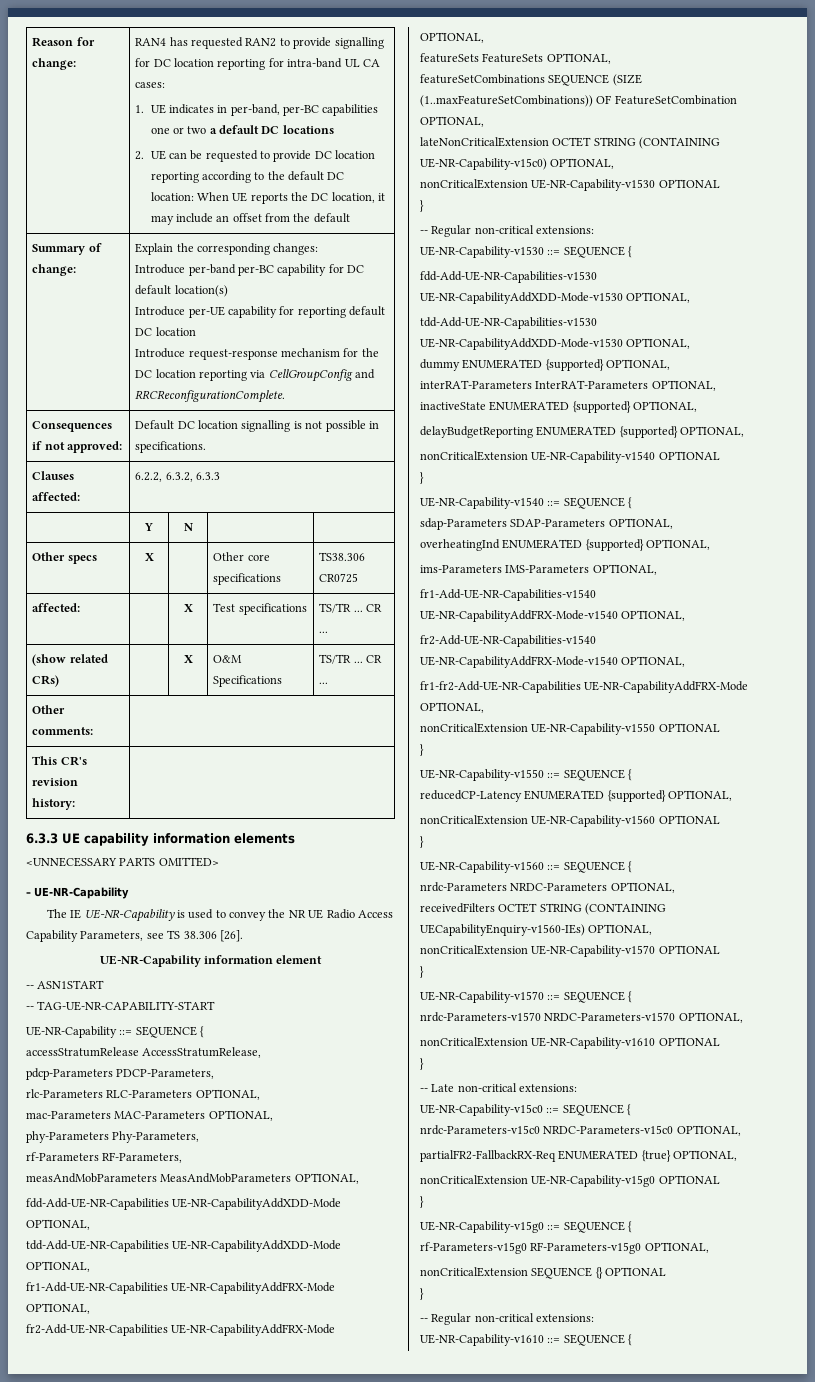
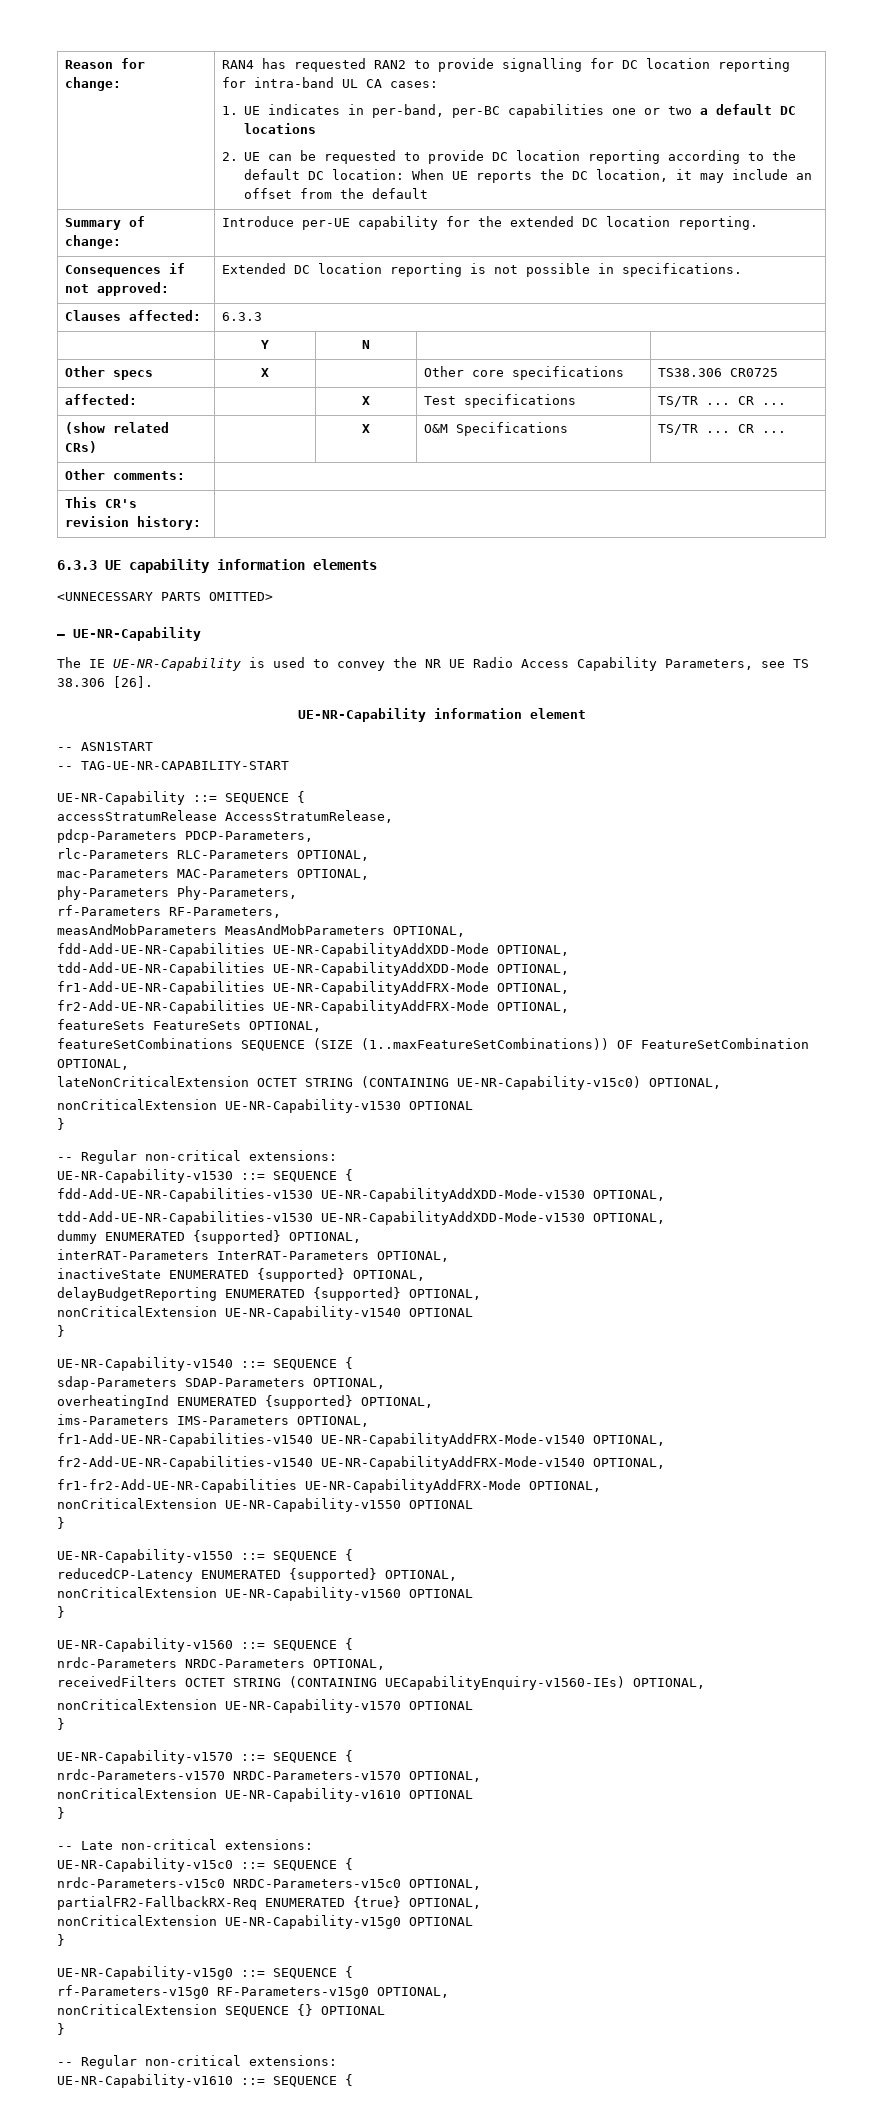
- Summary of change: | Explain the corresponding changes:
- Introduce per-band per-BC capability for DC default location(s)
- Introduce per-UE capability for reporting default DC location
- Introduce request-response mechanism for the DC location reporting via CellGroupConfig and RRCReconfigurationComplete.
+ Summary of change: | Introduce per-UE capability for the extended DC location reporting.
- Consequences if not approved: | Default DC location signalling is not possible in specifications.
+ Consequences if not approved: | Extended DC location reporting is not possible in specifications.
- Clauses affected: | 6.2.2, 6.3.2, 6.3.3
+ Clauses affected: | 6.3.3

